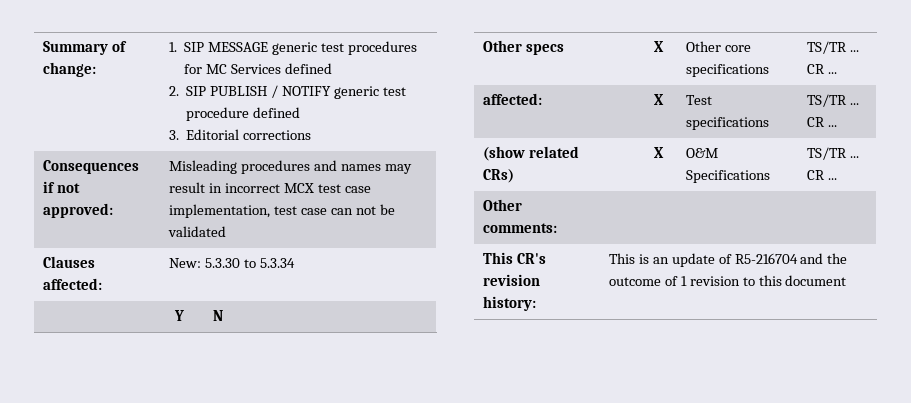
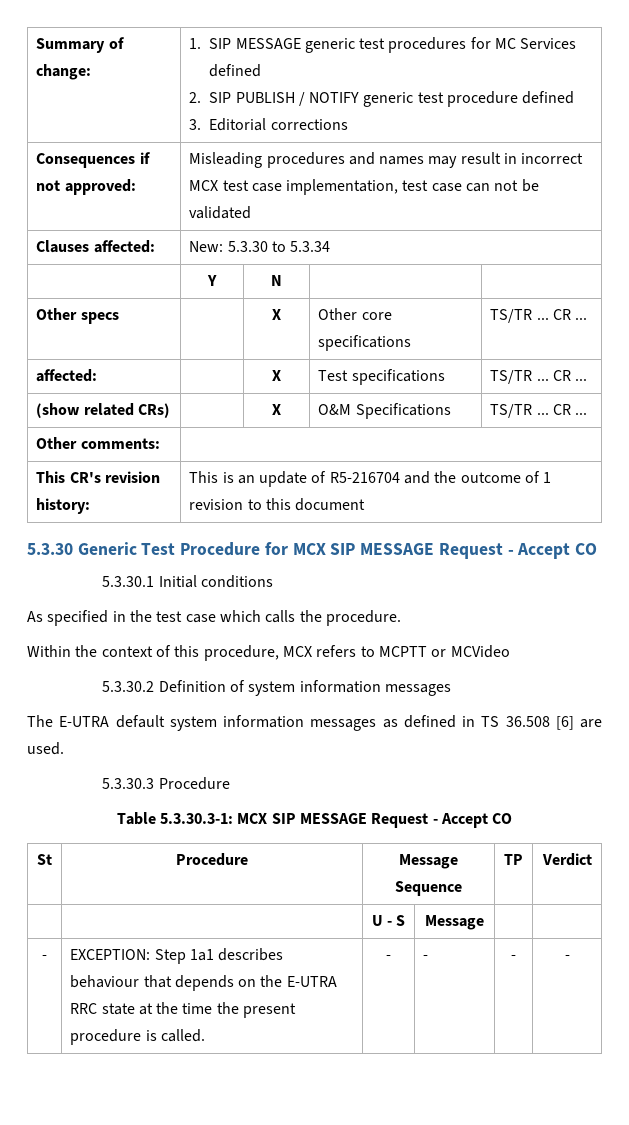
+ 5.3.30 Generic Test Procedure for MCX SIP MESSAGE Request - Accept CO
+ 5.3.30.1 Initial conditions
+ As specified in the test case which calls the procedure.
+ Within the context of this procedure, MCX refers to MCPTT or MCVideo
+ 5.3.30.2 Definition of system information messages
+ The E-UTRA default system information messages as defined in TS 36.508 [6] are used.
+ 5.3.30.3 Procedure
+ Table 5.3.30.3-1: MCX SIP MESSAGE Request - Accept CO
+ St | Procedure | Message Sequence | TP | Verdict
+ | | U - S | Message | |
+ - | EXCEPTION: Step 1a1 describes behaviour that depends on the E-UTRA RRC state at the time the present procedure is called. | - | - | - | -

